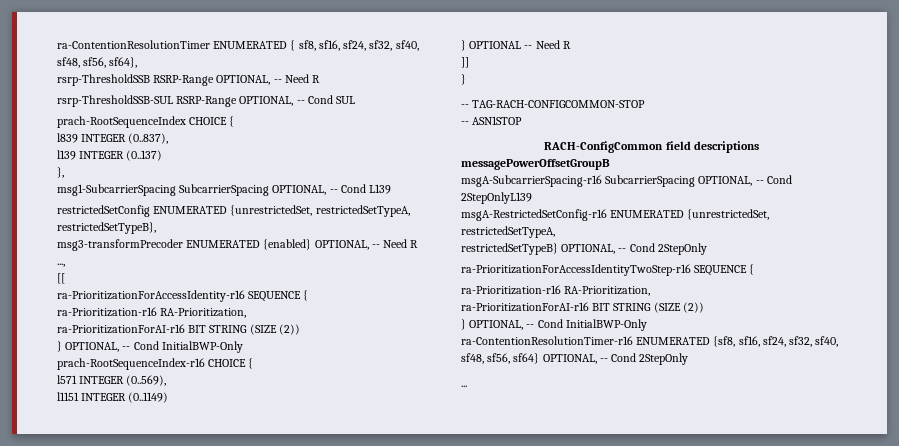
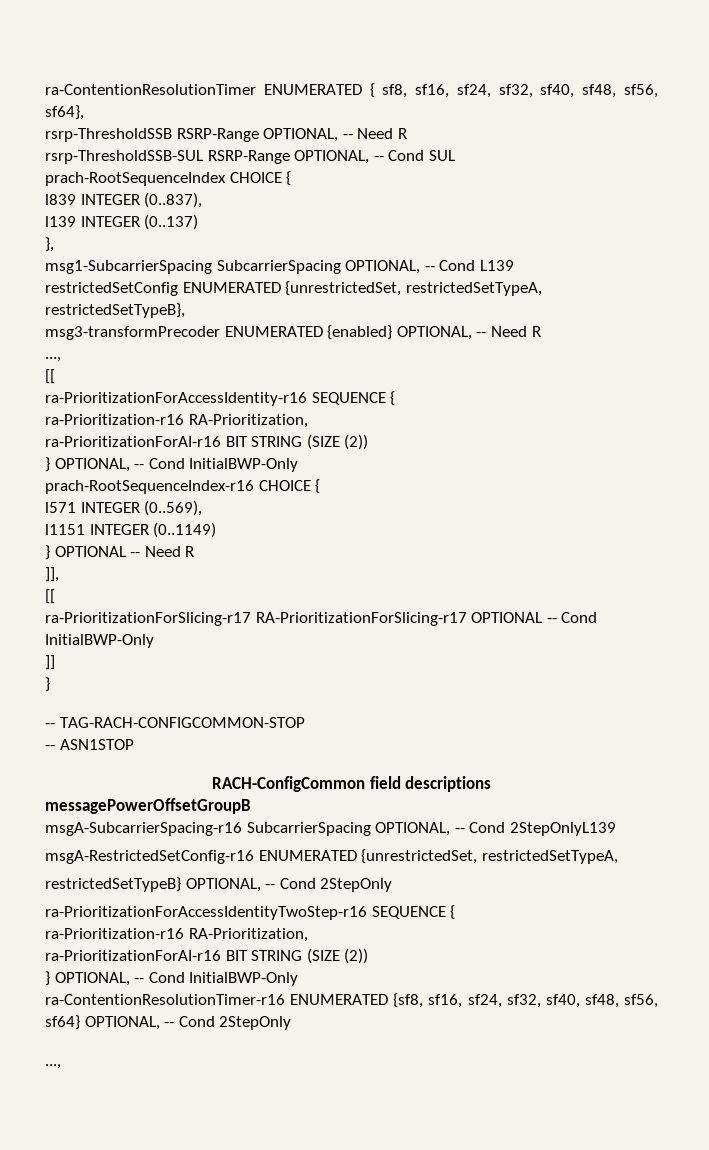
+ ]],
+ [[
+ ra-PrioritizationForSlicing-r17 RA-PrioritizationForSlicing-r17 OPTIONAL -- Cond InitialBWP-Only
  ra-ContentionResolutionTimer-r16 ENUMERATED {sf8, sf16, sf24, sf32, sf40, sf48, sf56, sf64} OPTIONAL, -- Cond 2StepOnly
- ...
+ ...,

